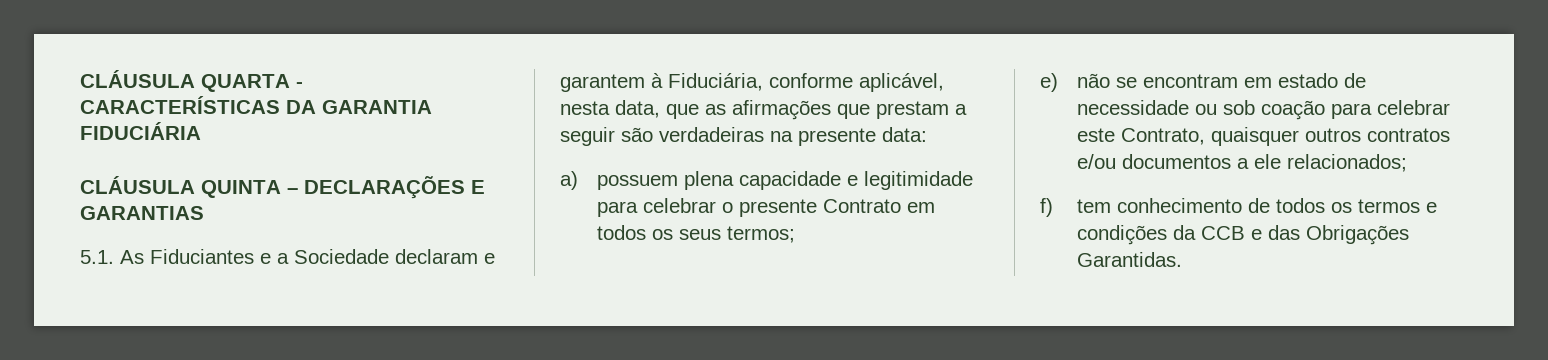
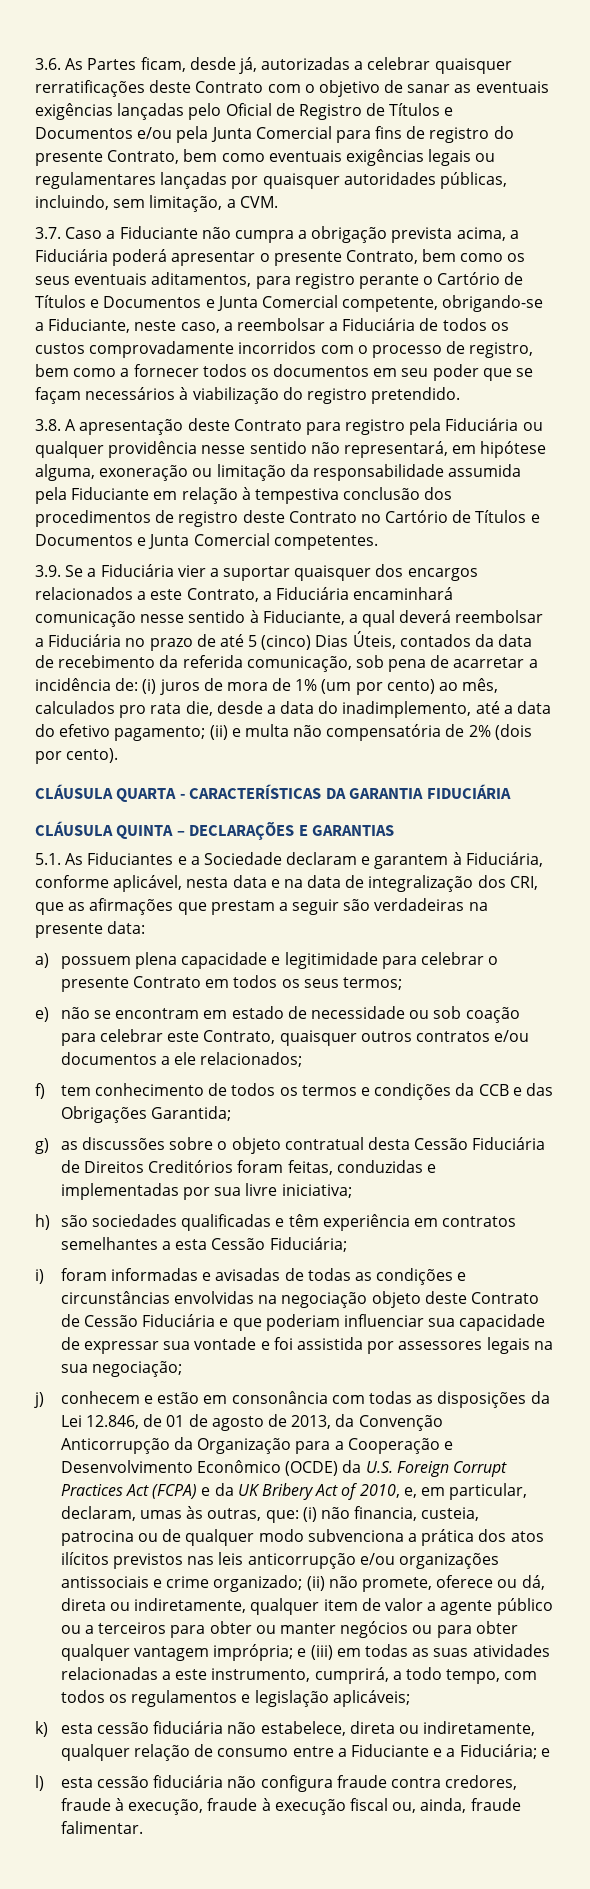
+ 3.6. As Partes ficam, desde já, autorizadas a celebrar quaisquer rerratificações deste Contrato com o objetivo de sanar as eventuais exigências lançadas pelo Oficial de Registro de Títulos e Documentos e/ou pela Junta Comercial para fins de registro do presente Contrato, bem como eventuais exigências legais ou regulamentares lançadas por quaisquer autoridades públicas, incluindo, sem limitação, a CVM.
+ 3.7. Caso a Fiduciante não cumpra a obrigação prevista acima, a Fiduciária poderá apresentar o presente Contrato, bem como os seus eventuais aditamentos, para registro perante o Cartório de Títulos e Documentos e Junta Comercial competente, obrigando-se a Fiduciante, neste caso, a reembolsar a Fiduciária de todos os custos comprovadamente incorridos com o processo de registro, bem como a fornecer todos os documentos em seu poder que se façam necessários à viabilização do registro pretendido.
+ 3.8. A apresentação deste Contrato para registro pela Fiduciária ou qualquer providência nesse sentido não representará, em hipótese alguma, exoneração ou limitação da responsabilidade assumida pela Fiduciante em relação à tempestiva conclusão dos procedimentos de registro deste Contrato no Cartório de Títulos e Documentos e Junta Comercial competentes.
+ 3.9. Se a Fiduciária vier a suportar quaisquer dos encargos relacionados a este Contrato, a Fiduciária encaminhará comunicação nesse sentido à Fiduciante, a qual deverá reembolsar a Fiduciária no prazo de até 5 (cinco) Dias Úteis, contados da data de recebimento da referida comunicação, sob pena de acarretar a incidência de: (i) juros de mora de 1% (um por cento) ao mês, calculados pro rata die, desde a data do inadimplemento, até a data do efetivo pagamento; (ii) e multa não compensatória de 2% (dois por cento).
- 5.1. As Fiduciantes e a Sociedade declaram e garantem à Fiduciária, conforme aplicável, nesta data, que as afirmações que prestam a seguir são verdadeiras na presente data:
+ 5.1. As Fiduciantes e a Sociedade declaram e garantem à Fiduciária, conforme aplicável, nesta data e na data de integralização dos CRI, que as afirmações que prestam a seguir são verdadeiras na presente data:
- f) tem conhecimento de todos os termos e condições da CCB e das Obrigações Garantidas.
+ f) tem conhecimento de todos os termos e condições da CCB e das Obrigações Garantida;
+ g) as discussões sobre o objeto contratual desta Cessão Fiduciária de Direitos Creditórios foram feitas, conduzidas e implementadas por sua livre iniciativa;
+ h) são sociedades qualificadas e têm experiência em contratos semelhantes a esta Cessão Fiduciária;
+ i) foram informadas e avisadas de todas as condições e circunstâncias envolvidas na negociação objeto deste Contrato de Cessão Fiduciária e que poderiam influenciar sua capacidade de expressar sua vontade e foi assistida por assessores legais na sua negociação;
+ j) conhecem e estão em consonância com todas as disposições da Lei 12.846, de 01 de agosto de 2013, da Convenção Anticorrupção da Organização para a Cooperação e Desenvolvimento Econômico (OCDE) da U.S. Foreign Corrupt Practices Act (FCPA) e da UK Bribery Act of 2010, e, em particular, declaram, umas às outras, que: (i) não financia, custeia, patrocina ou de qualquer modo subvenciona a prática dos atos ilícitos previstos nas leis anticorrupção e/ou organizações antissociais e crime organizado; (ii) não promete, oferece ou dá, direta ou indiretamente, qualquer item de valor a agente público ou a terceiros para obter ou manter negócios ou para obter qualquer vantagem imprópria; e (iii) em todas as suas atividades relacionadas a este instrumento, cumprirá, a todo tempo, com todos os regulamentos e legislação aplicáveis;
+ k) esta cessão fiduciária não estabelece, direta ou indiretamente, qualquer relação de consumo entre a Fiduciante e a Fiduciária; e
+ l) esta cessão fiduciária não configura fraude contra credores, fraude à execução, fraude à execução fiscal ou, ainda, fraude falimentar.

